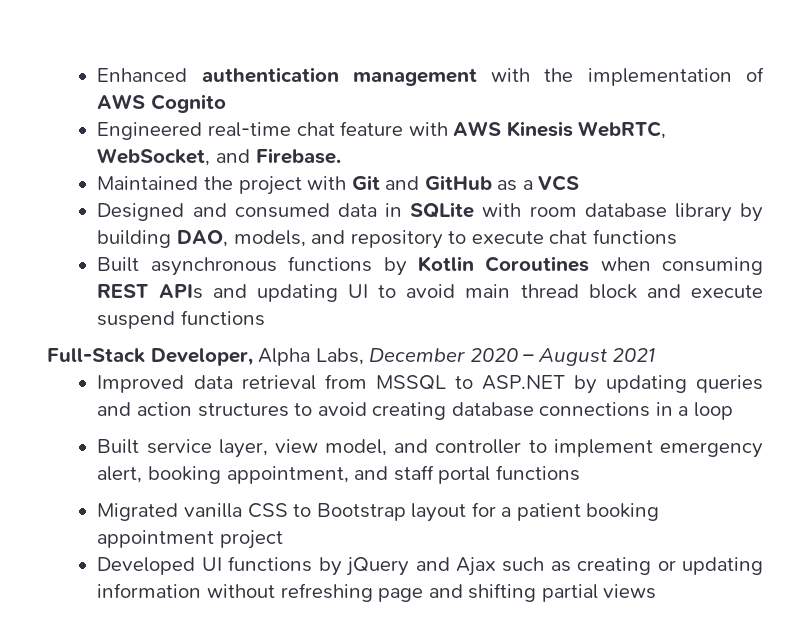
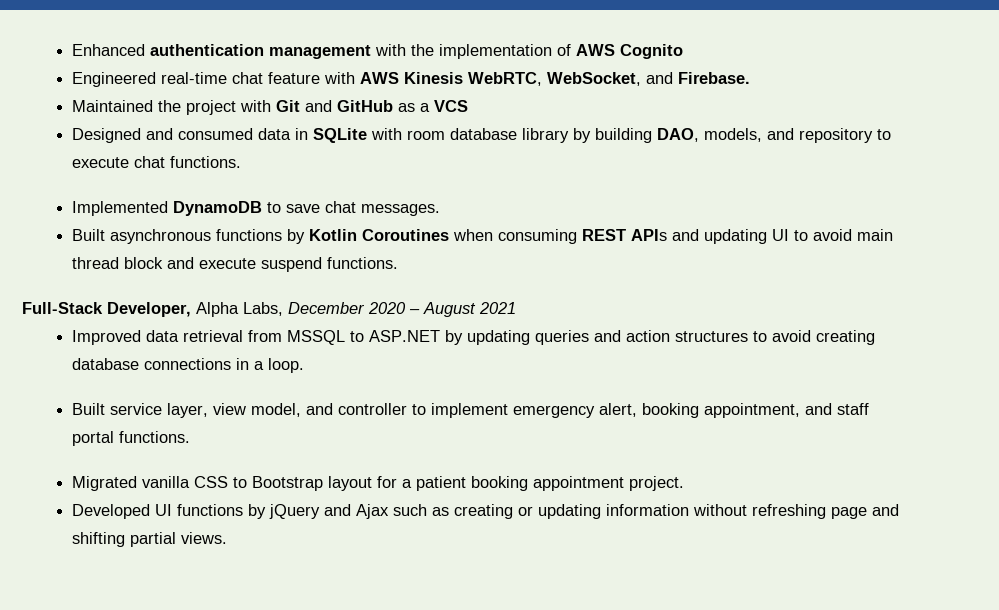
- Designed and consumed data in SQLite with room database library by building DAO, models, and repository to execute chat functions
+ Designed and consumed data in SQLite with room database library by building DAO, models, and repository to execute chat functions.
+ Implemented DynamoDB to save chat messages.
- Built asynchronous functions by Kotlin Coroutines when consuming REST APIs and updating UI to avoid main thread block and execute suspend functions
+ Built asynchronous functions by Kotlin Coroutines when consuming REST APIs and updating UI to avoid main thread block and execute suspend functions.
- Improved data retrieval from MSSQL to ASP.NET by updating queries and action structures to avoid creating database connections in a loop
+ Improved data retrieval from MSSQL to ASP.NET by updating queries and action structures to avoid creating database connections in a loop.
- Built service layer, view model, and controller to implement emergency alert, booking appointment, and staff portal functions
+ Built service layer, view model, and controller to implement emergency alert, booking appointment, and staff portal functions.
- Migrated vanilla CSS to Bootstrap layout for a patient booking appointment project
+ Migrated vanilla CSS to Bootstrap layout for a patient booking appointment project.
- Developed UI functions by jQuery and Ajax such as creating or updating information without refreshing page and shifting partial views
+ Developed UI functions by jQuery and Ajax such as creating or updating information without refreshing page and shifting partial views.

